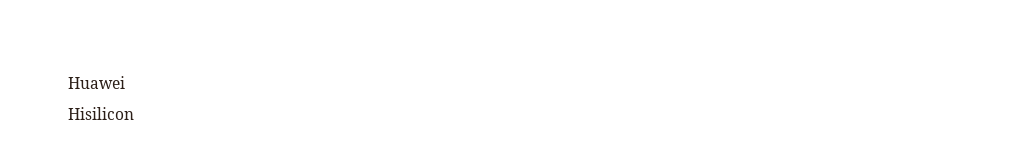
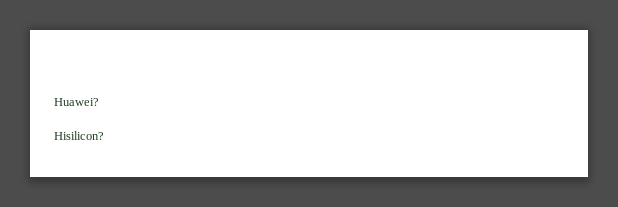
- Huawei
- Hisilicon
+ Huawei?
+ Hisilicon?

